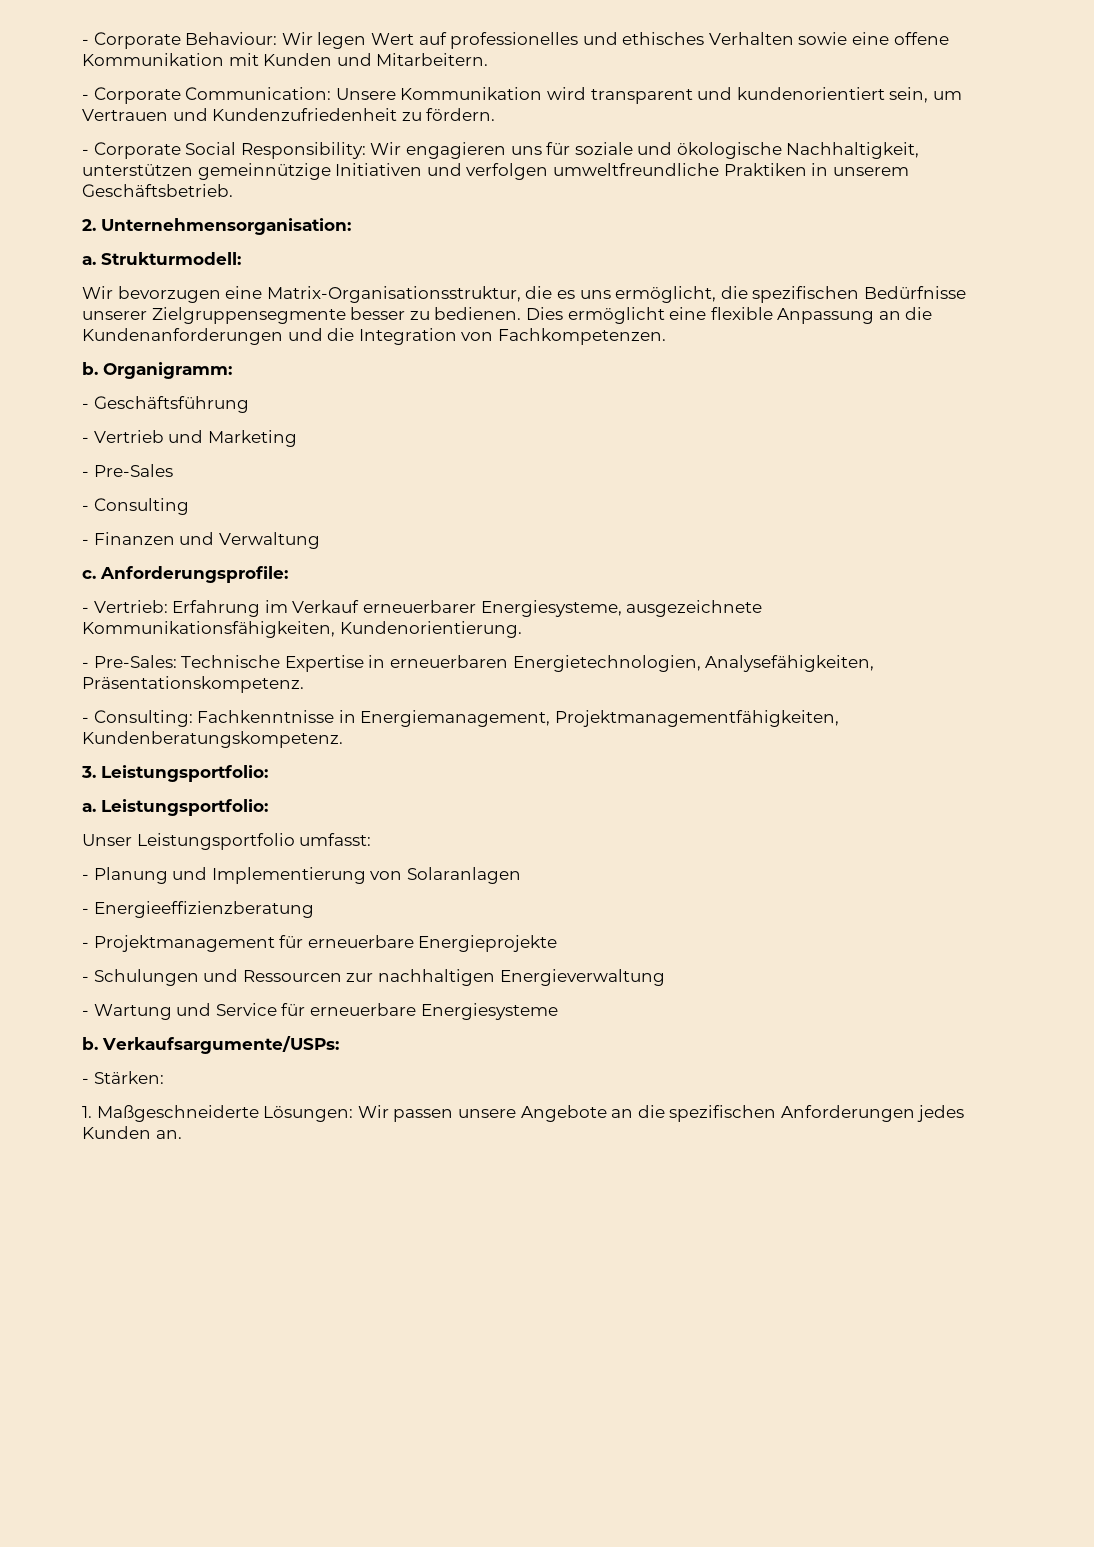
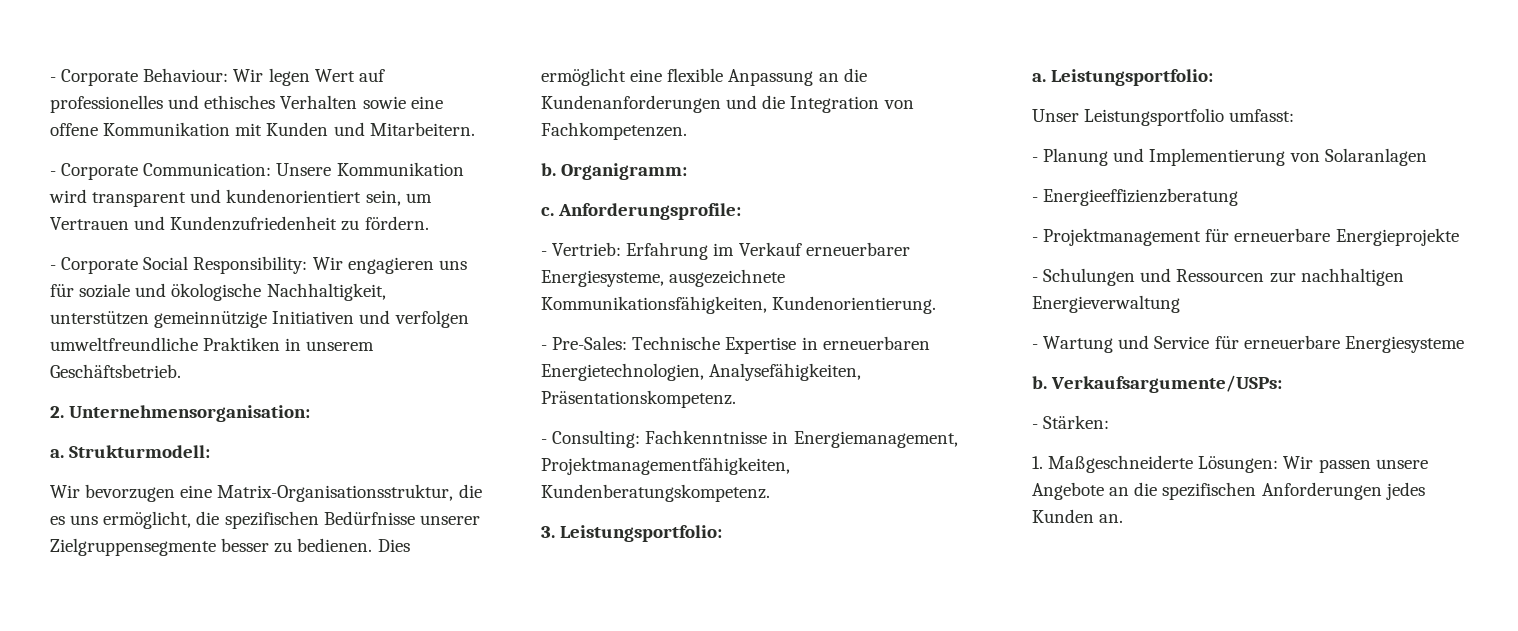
- - Geschäftsführung
- - Vertrieb und Marketing
- - Pre-Sales
- - Consulting
- - Finanzen und Verwaltung

